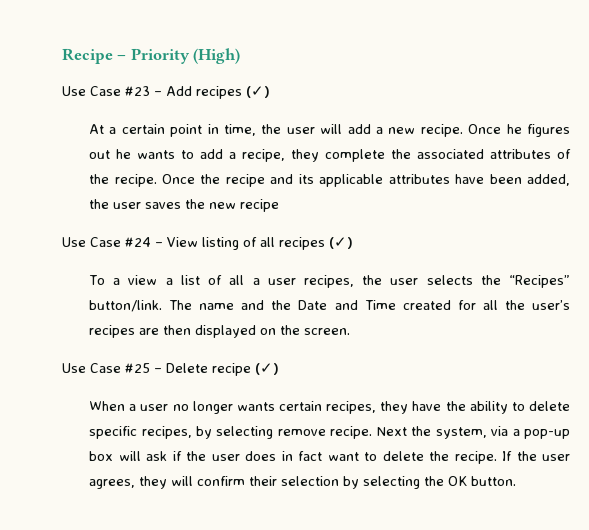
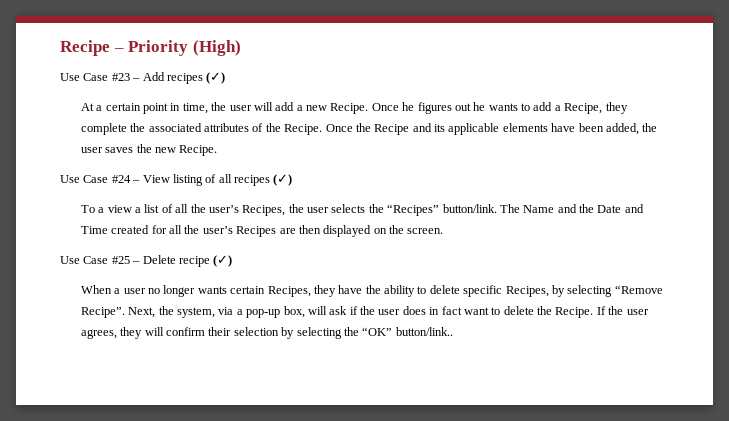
- At a certain point in time, the user will add a new recipe.
+ At a certain point in time, the user will add a new Recipe.
- Once he figures out he wants to add a recipe, they complete the associated attributes of the recipe.
+ Once he figures out he wants to add a Recipe, they complete the associated attributes of the Recipe.
- Once the recipe and its applicable attributes have been added, the user saves the new recipe
+ Once the Recipe and its applicable elements have been added, the user saves the new Recipe.
- To a view a list of all a user recipes, the user selects the “Recipes” button/link.
+ To a view a list of all the user’s Recipes, the user selects the “Recipes” button/link.
- The name and the Date and Time created for all the user’s recipes are then displayed on the screen.
+ The Name and the Date and Time created for all the user’s Recipes are then displayed on the screen.
- When a user no longer wants certain recipes, they have the ability to delete specific recipes, by selecting remove recipe. Next the system, via a pop-up box will ask if the user does in fact want to delete the recipe.
+ When a user no longer wants certain Recipes, they have the ability to delete specific Recipes, by selecting “Remove Recipe”. Next, the system, via a pop-up box, will ask if the user does in fact want to delete the Recipe.
- If the user agrees, they will confirm their selection by selecting the OK button.
+ If the user agrees, they will confirm their selection by selecting the “OK” button/link..

